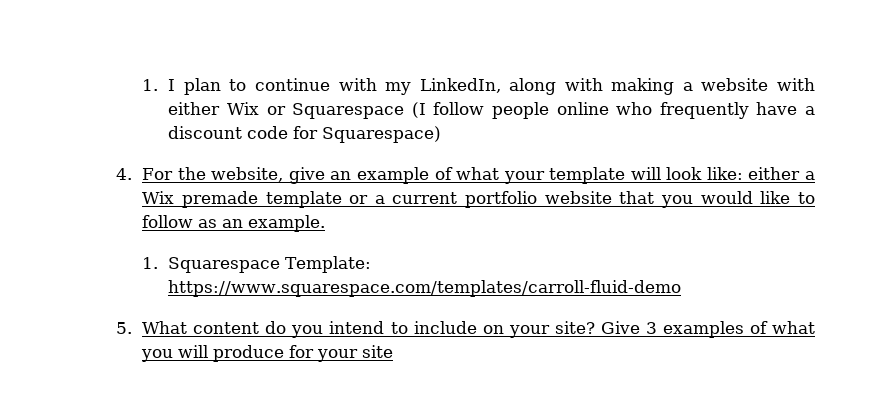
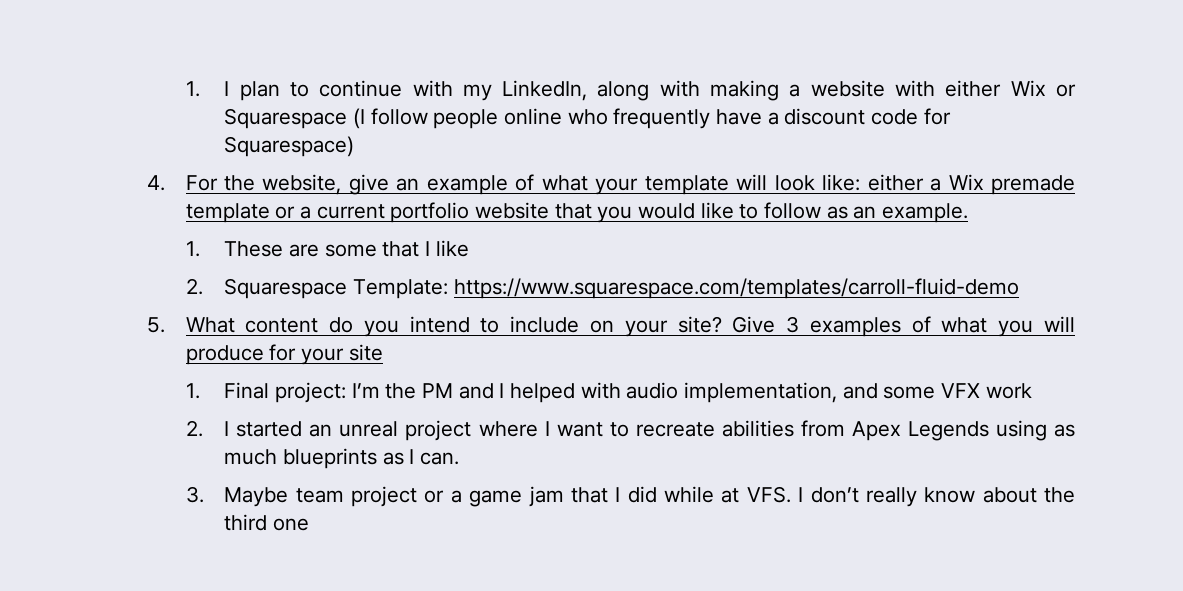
- 1. Squarespace Template: https://www.squarespace.com/templates/carroll-fluid-demo
+ 1. These are some that I like
+ 2. Squarespace Template: https://www.squarespace.com/templates/carroll-fluid-demo
+ 1. Final project: I’m the PM and I helped with audio implementation, and some VFX work
+ 2. I started an unreal project where I want to recreate abilities from Apex Legends using as much blueprints as I can.
+ 3. Maybe team project or a game jam that I did while at VFS. I don’t really know about the third one

